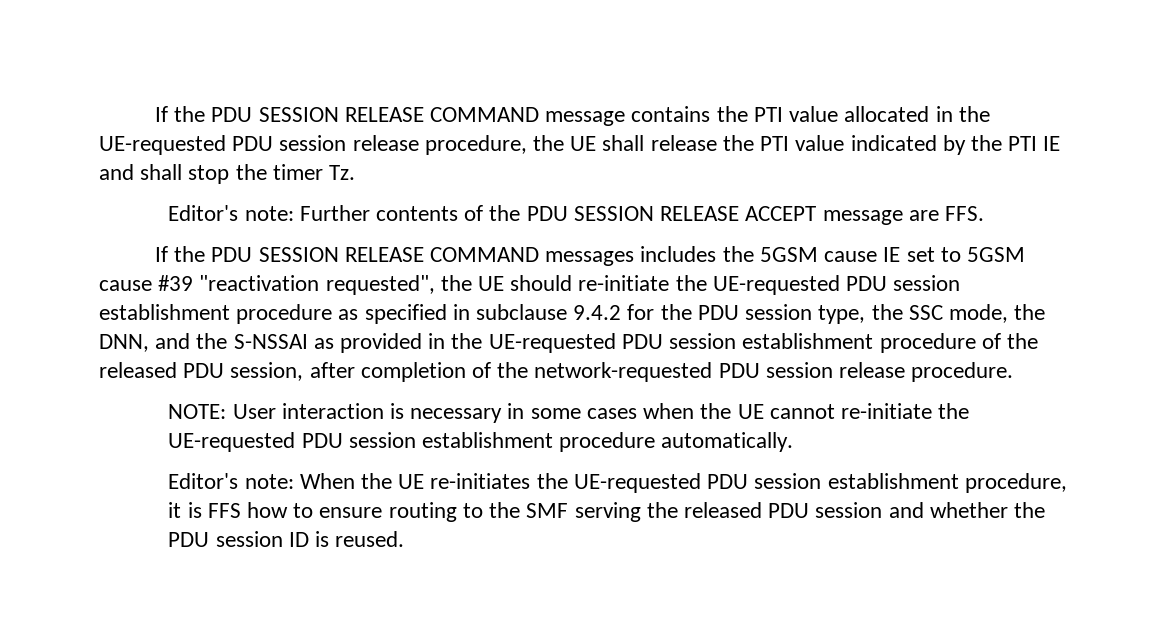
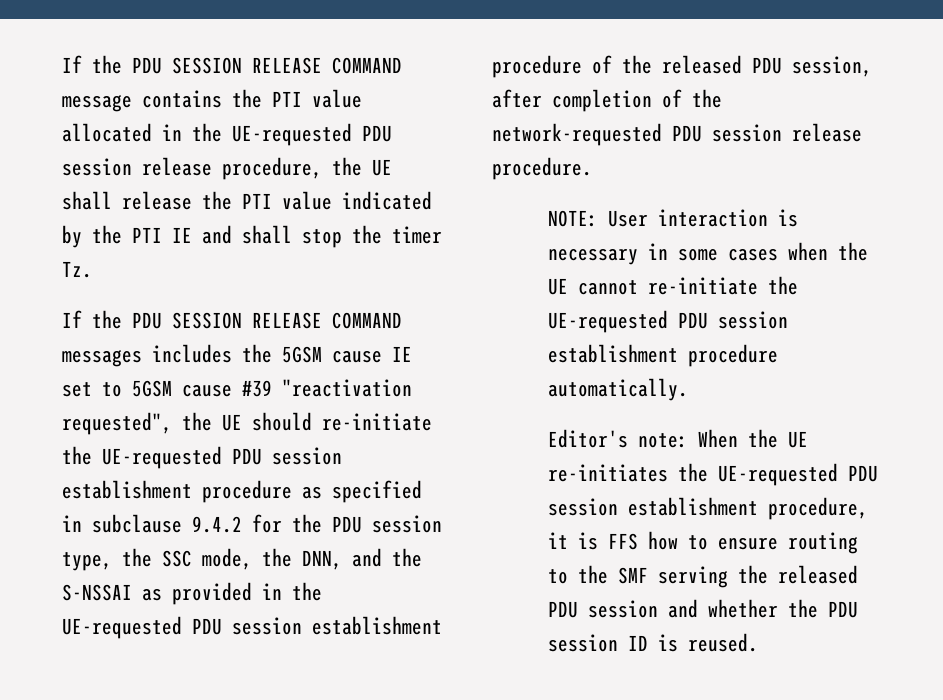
- Editor's note: Further contents of the PDU SESSION RELEASE ACCEPT message are FFS.

